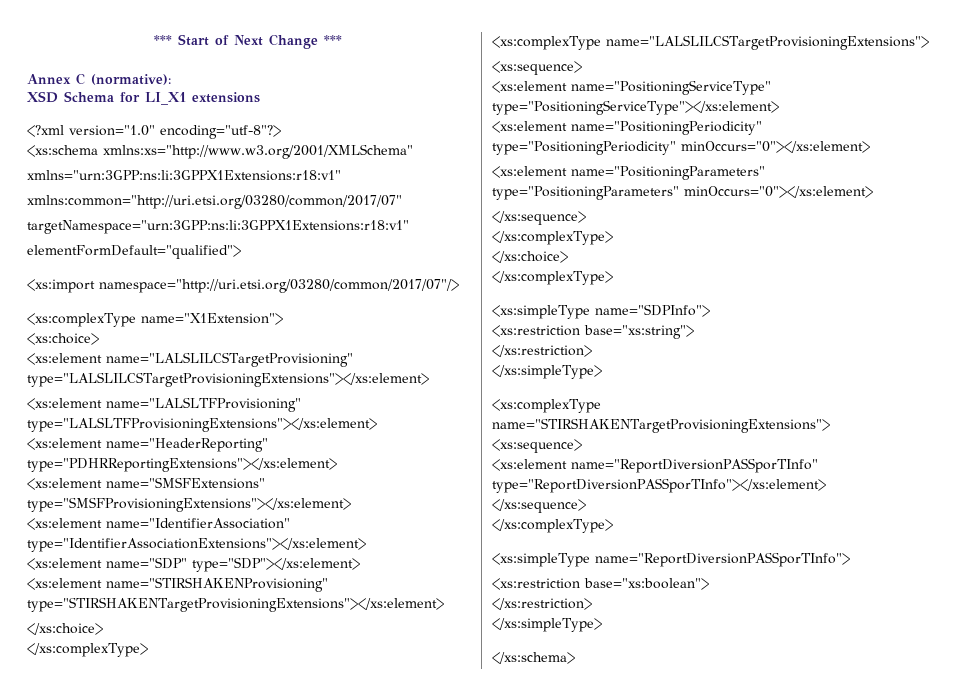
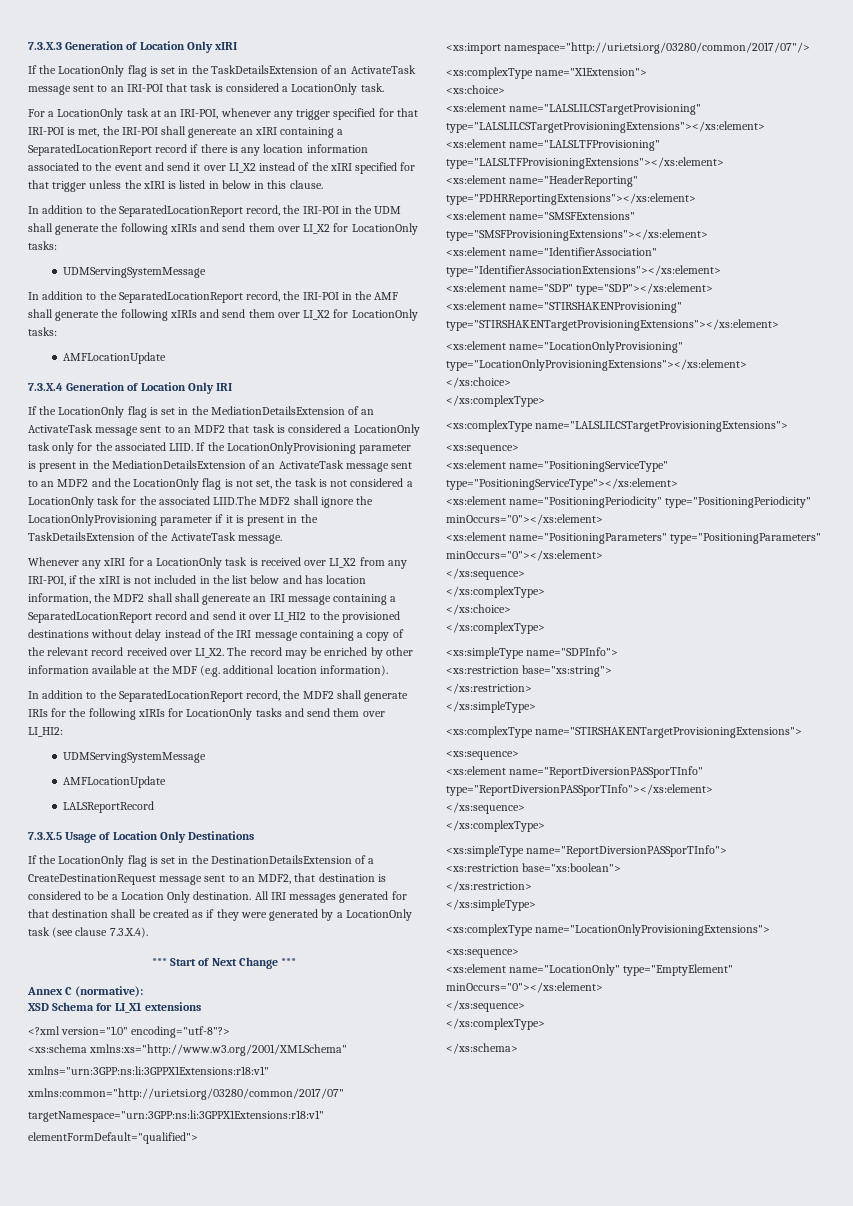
+ 7.3.X.3 Generation of Location Only xIRI
+ If the LocationOnly flag is set in the TaskDetailsExtension of an ActivateTask message sent to an IRI-POI that task is considered a LocationOnly task.
+ For a LocationOnly task at an IRI-POI, whenever any trigger specified for that IRI-POI is met, the IRI-POI shall genereate an xIRI containing a SeparatedLocationReport record if there is any location information associated to the event and send it over LI_X2 instead of the xIRI specified for that trigger unless the xIRI is listed in below in this clause.
+ In addition to the SeparatedLocationReport record, the IRI-POI in the UDM shall generate the following xIRIs and send them over LI_X2 for LocationOnly tasks:
+ UDMServingSystemMessage
+ In addition to the SeparatedLocationReport record, the IRI-POI in the AMF shall generate the following xIRIs and send them over LI_X2 for LocationOnly tasks:
+ AMFLocationUpdate
+ 7.3.X.4 Generation of Location Only IRI
+ If the LocationOnly flag is set in the MediationDetailsExtension of an ActivateTask message sent to an MDF2 that task is considered a LocationOnly task only for the associated LIID. If the LocationOnlyProvisioning parameter is present in the MediationDetailsExtension of an ActivateTask message sent to an MDF2 and the LocationOnly flag is not set, the task is not considered a LocationOnly task for the associated LIID.The MDF2 shall ignore the LocationOnlyProvisioning parameter if it is present in the TaskDetailsExtension of the ActivateTask message.
+ Whenever any xIRI for a LocationOnly task is received over LI_X2 from any IRI-POI, if the xIRI is not included in the list below and has location information, the MDF2 shall shall genereate an IRI message containing a SeparatedLocationReport record and send it over LI_HI2 to the provisioned destinations without delay instead of the IRI message containing a copy of the relevant record received over LI_X2. The record may be enriched by other information available at the MDF (e.g. additional location information).
+ In addition to the SeparatedLocationReport record, the MDF2 shall generate IRIs for the following xIRIs for LocationOnly tasks and send them over LI_HI2:
+ UDMServingSystemMessage
+ AMFLocationUpdate
+ LALSReportRecord
+ 7.3.X.5 Usage of Location Only Destinations
+ If the LocationOnly flag is set in the DestinationDetailsExtension of a CreateDestinationRequest message sent to an MDF2, that destination is considered to be a Location Only destination. All IRI messages generated for that destination shall be created as if they were generated by a LocationOnly task (see clause 7.3.X.4).
+ <xs:element name="LocationOnlyProvisioning" type="LocationOnlyProvisioningExtensions"></xs:element>
+ <xs:complexType name="LocationOnlyProvisioningExtensions">
+ <xs:sequence>
+ <xs:element name="LocationOnly" type="EmptyElement" minOccurs="0"></xs:element>
+ </xs:sequence>
+ </xs:complexType>

